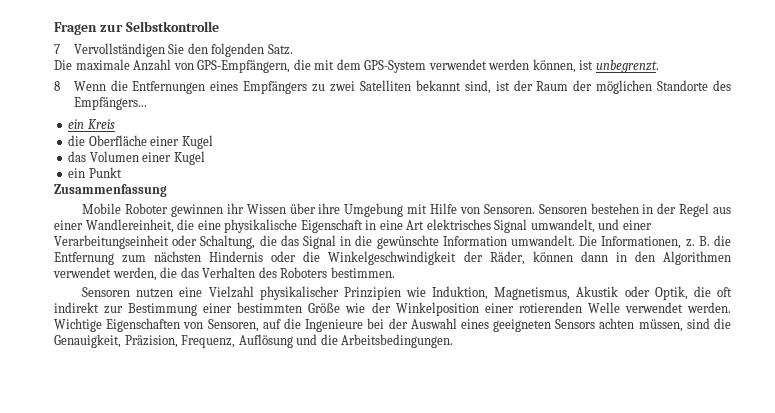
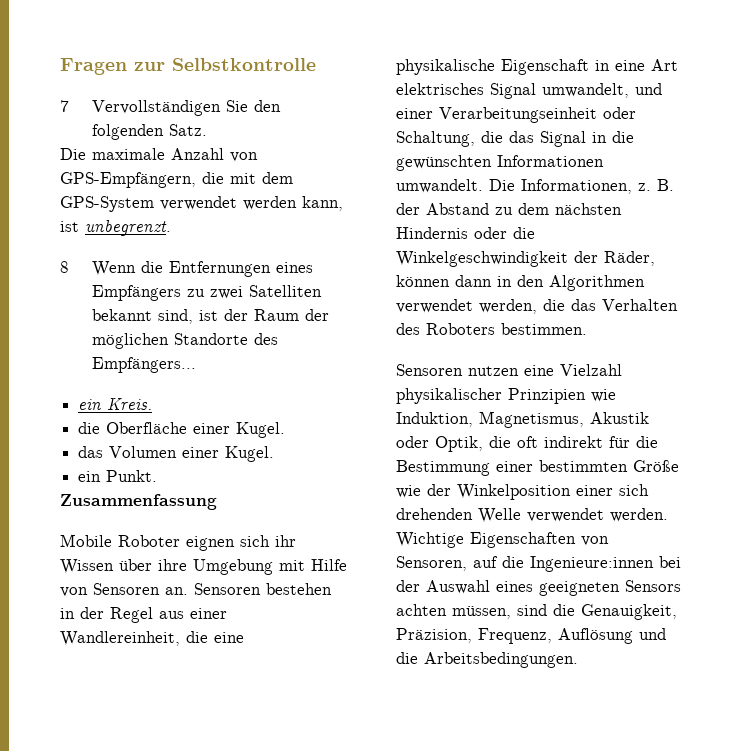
- Die maximale Anzahl von GPS-Empfängern, die mit dem GPS-System verwendet werden können, ist unbegrenzt.
+ Die maximale Anzahl von GPS-Empfängern, die mit dem GPS-System verwendet werden kann, ist unbegrenzt.
- ein Kreis
+ ein Kreis.
- die Oberfläche einer Kugel
+ die Oberfläche einer Kugel.
- das Volumen einer Kugel
- ein Punkt
+ das Volumen einer Kugel.
+ ein Punkt.
- Mobile Roboter gewinnen ihr Wissen über ihre Umgebung mit Hilfe von Sensoren.
+ Mobile Roboter eignen sich ihr Wissen über ihre Umgebung mit Hilfe von Sensoren an.
- Sensoren bestehen in der Regel aus einer Wandlereinheit, die eine physikalische Eigenschaft in eine Art elektrisches Signal umwandelt, und einer Verarbeitungseinheit oder Schaltung, die das Signal in die gewünschte Information umwandelt.
+ Sensoren bestehen in der Regel aus einer Wandlereinheit, die eine physikalische Eigenschaft in eine Art elektrisches Signal umwandelt, und einer Verarbeitungseinheit oder Schaltung, die das Signal in die gewünschten Informationen umwandelt.
- B. die Entfernung zum nächsten Hindernis oder die Winkelgeschwindigkeit der Räder, können dann in den Algorithmen verwendet werden, die das Verhalten des Roboters bestimmen.
+ B. der Abstand zu dem nächsten Hindernis oder die Winkelgeschwindigkeit der Räder, können dann in den Algorithmen verwendet werden, die das Verhalten des Roboters bestimmen.
- Sensoren nutzen eine Vielzahl physikalischer Prinzipien wie Induktion, Magnetismus, Akustik oder Optik, die oft indirekt zur Bestimmung einer bestimmten Größe wie der Winkelposition einer rotierenden Welle verwendet werden.
+ Sensoren nutzen eine Vielzahl physikalischer Prinzipien wie Induktion, Magnetismus, Akustik oder Optik, die oft indirekt für die Bestimmung einer bestimmten Größe wie der Winkelposition einer sich drehenden Welle verwendet werden.
- Wichtige Eigenschaften von Sensoren, auf die Ingenieure bei der Auswahl eines geeigneten Sensors achten müssen, sind die Genauigkeit, Präzision, Frequenz, Auflösung und die Arbeitsbedingungen.
+ Wichtige Eigenschaften von Sensoren, auf die Ingenieure:innen bei der Auswahl eines geeigneten Sensors achten müssen, sind die Genauigkeit, Präzision, Frequenz, Auflösung und die Arbeitsbedingungen.

